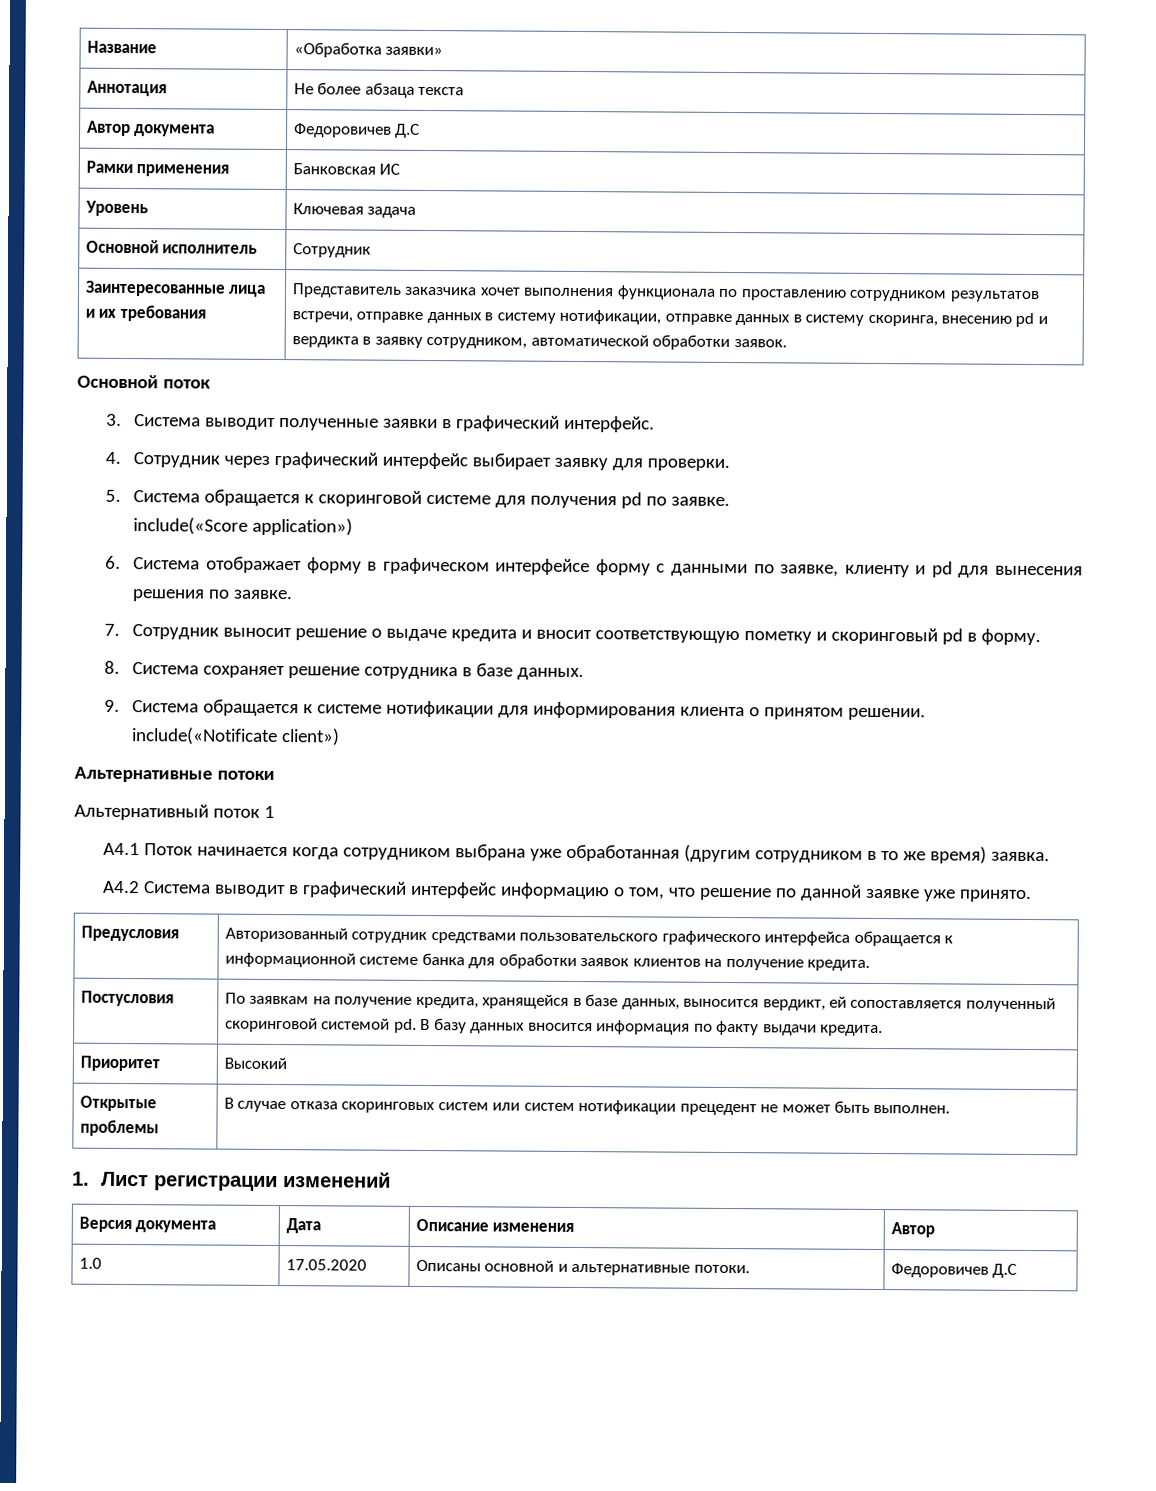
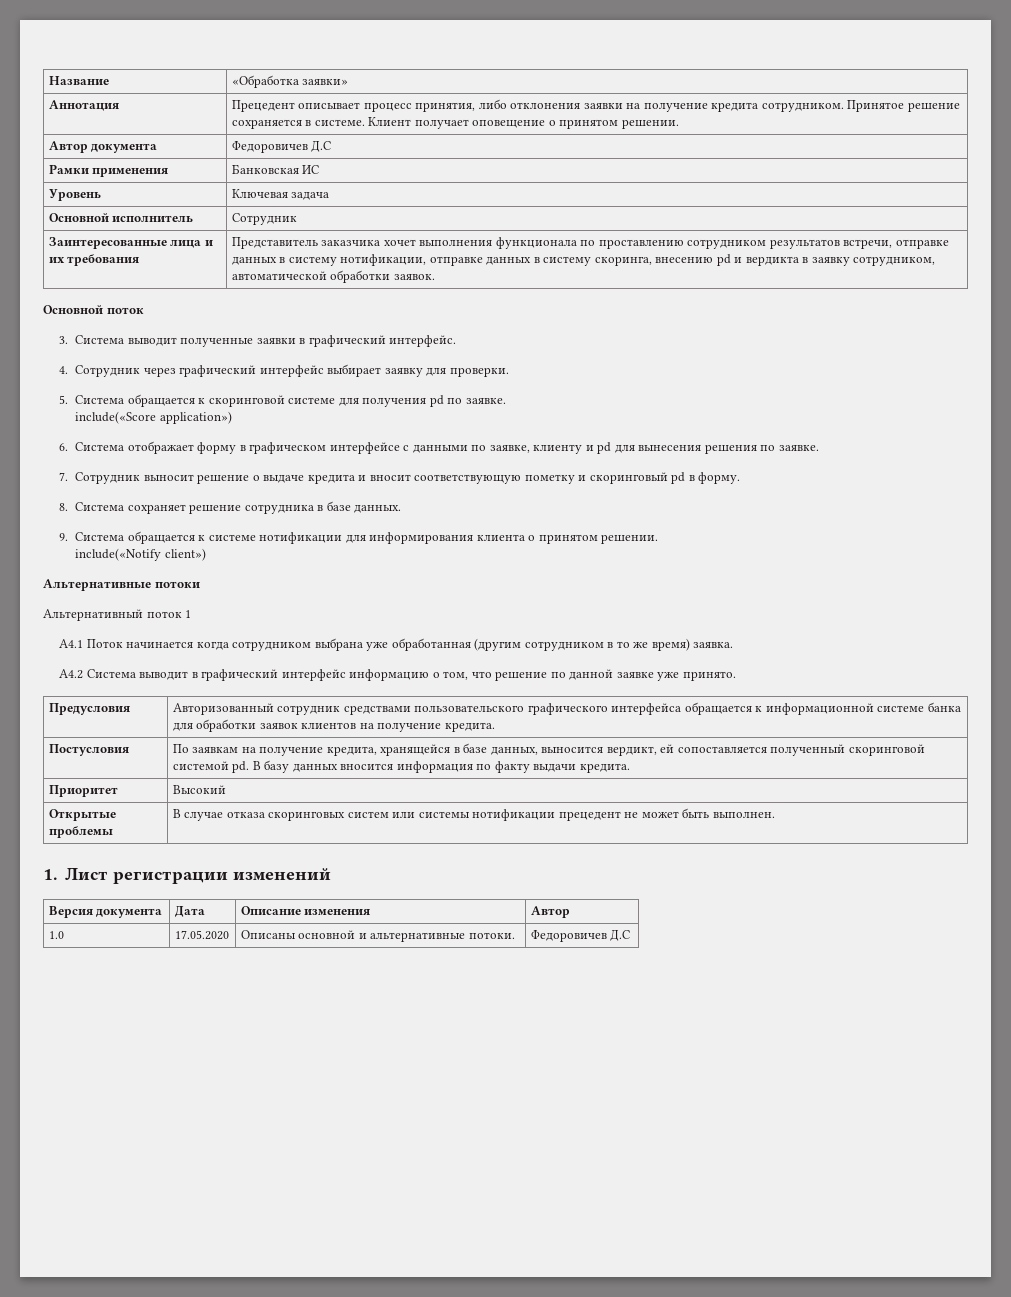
- Аннотация | Не более абзаца текста
+ Аннотация | Прецедент описывает процесс принятия, либо отклонения заявки на получение кредита сотрудником. Принятое решение сохраняется в системе. Клиент получает оповещение о принятом решении.
- 6. Система отображает форму в графическом интерфейсе форму с данными по заявке, клиенту и pd для вынесения решения по заявке.
+ 6. Система отображает форму в графическом интерфейсе с данными по заявке, клиенту и pd для вынесения решения по заявке.
- include(«Notificate client»)
+ include(«Notify client»)
- Открытые проблемы | В случае отказа скоринговых систем или систем нотификации прецедент не может быть выполнен.
+ Открытые проблемы | В случае отказа скоринговых систем или системы нотификации прецедент не может быть выполнен.

